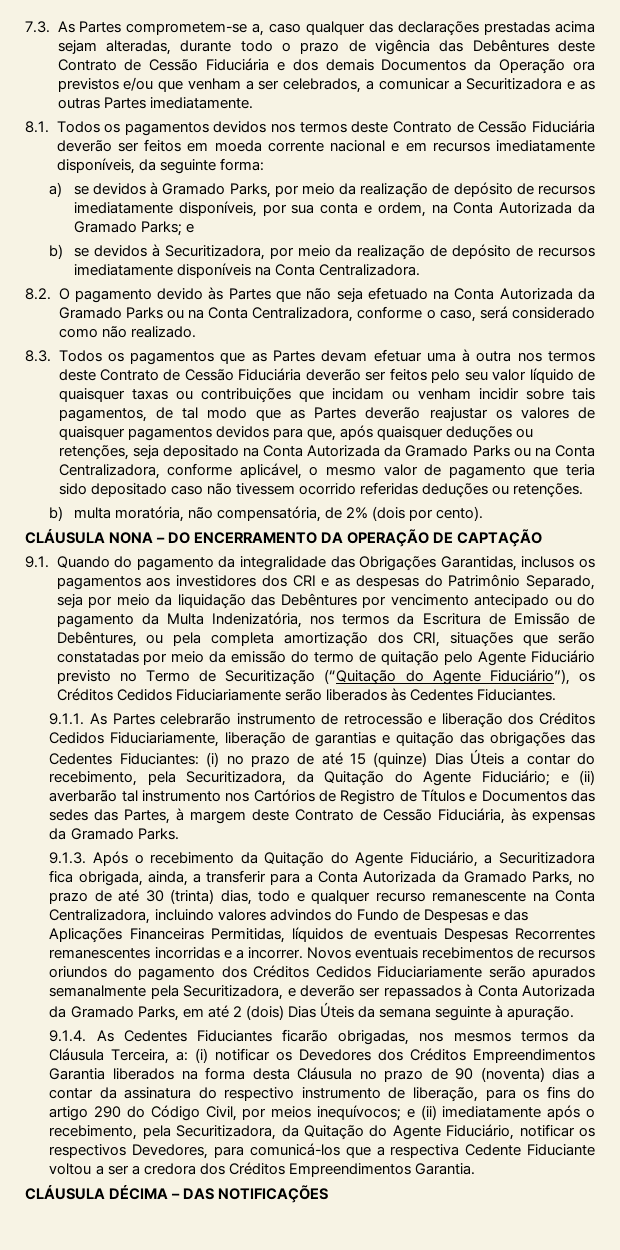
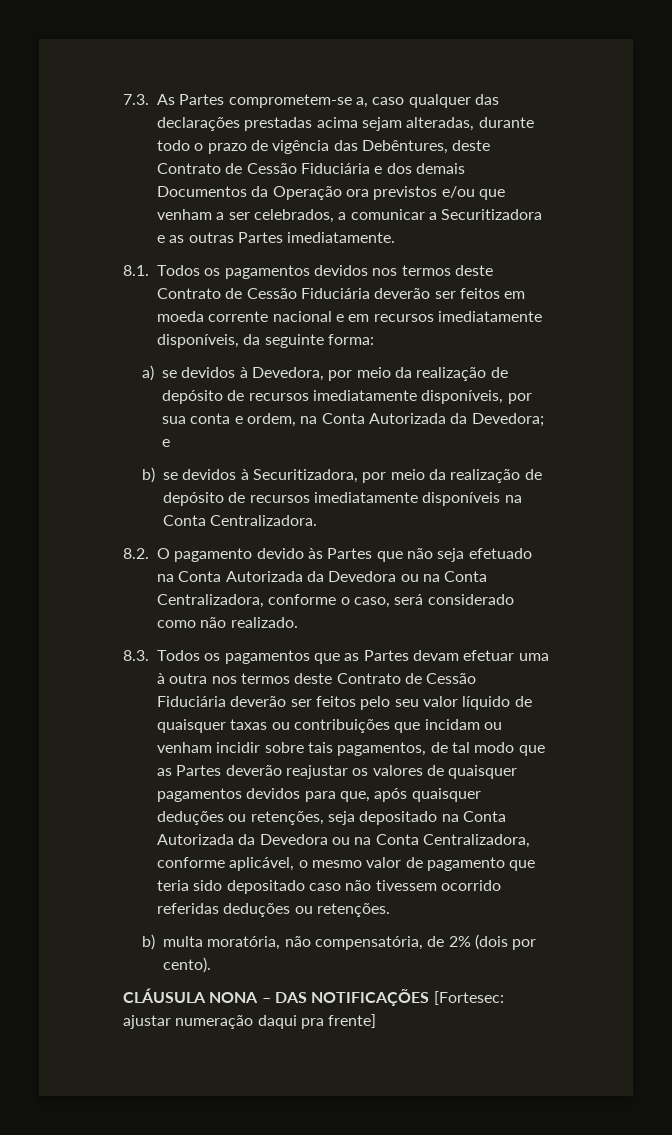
- 7.3. As Partes comprometem-se a, caso qualquer das declarações prestadas acima sejam alteradas, durante todo o prazo de vigência das Debêntures deste Contrato de Cessão Fiduciária e dos demais Documentos da Operação ora previstos e/ou que venham a ser celebrados, a comunicar a Securitizadora e as outras Partes imediatamente.
+ 7.3. As Partes comprometem-se a, caso qualquer das declarações prestadas acima sejam alteradas, durante todo o prazo de vigência das Debêntures, deste Contrato de Cessão Fiduciária e dos demais Documentos da Operação ora previstos e/ou que venham a ser celebrados, a comunicar a Securitizadora e as outras Partes imediatamente.
- a) se devidos à Gramado Parks, por meio da realização de depósito de recursos imediatamente disponíveis, por sua conta e ordem, na Conta Autorizada da Gramado Parks; e
+ a) se devidos à Devedora, por meio da realização de depósito de recursos imediatamente disponíveis, por sua conta e ordem, na Conta Autorizada da Devedora; e
- 8.2. O pagamento devido às Partes que não seja efetuado na Conta Autorizada da Gramado Parks ou na Conta Centralizadora, conforme o caso, será considerado como não realizado.
+ 8.2. O pagamento devido às Partes que não seja efetuado na Conta Autorizada da Devedora ou na Conta Centralizadora, conforme o caso, será considerado como não realizado.
- 8.3. Todos os pagamentos que as Partes devam efetuar uma à outra nos termos deste Contrato de Cessão Fiduciária deverão ser feitos pelo seu valor líquido de quaisquer taxas ou contribuições que incidam ou venham incidir sobre tais pagamentos, de tal modo que as Partes deverão reajustar os valores de quaisquer pagamentos devidos para que, após quaisquer deduções ou retenções, seja depositado na Conta Autorizada da Gramado Parks ou na Conta Centralizadora, conforme aplicável, o mesmo valor de pagamento que teria sido depositado caso não tivessem ocorrido referidas deduções ou retenções.
+ 8.3. Todos os pagamentos que as Partes devam efetuar uma à outra nos termos deste Contrato de Cessão Fiduciária deverão ser feitos pelo seu valor líquido de quaisquer taxas ou contribuições que incidam ou venham incidir sobre tais pagamentos, de tal modo que as Partes deverão reajustar os valores de quaisquer pagamentos devidos para que, após quaisquer deduções ou retenções, seja depositado na Conta Autorizada da Devedora ou na Conta Centralizadora, conforme aplicável, o mesmo valor de pagamento que teria sido depositado caso não tivessem ocorrido referidas deduções ou retenções.
- CLÁUSULA NONA – DO ENCERRAMENTO DA OPERAÇÃO DE CAPTAÇÃO
- 9.1. Quando do pagamento da integralidade das Obrigações Garantidas, inclusos os pagamentos aos investidores dos CRI e as despesas do Patrimônio Separado, seja por meio da liquidação das Debêntures por vencimento antecipado ou do pagamento da Multa Indenizatória, nos termos da Escritura de Emissão de Debêntures, ou pela completa amortização dos CRI, situações que serão constatadas por meio da emissão do termo de quitação pelo Agente Fiduciário previsto no Termo de Securitização (“Quitação do Agente Fiduciário”), os Créditos Cedidos Fiduciariamente serão liberados às Cedentes Fiduciantes.
- 9.1.1. As Partes celebrarão instrumento de retrocessão e liberação dos Créditos Cedidos Fiduciariamente, liberação de garantias e quitação das obrigações das Cedentes Fiduciantes: (i) no prazo de até 15 (quinze) Dias Úteis a contar do recebimento, pela Securitizadora, da Quitação do Agente Fiduciário; e (ii) averbarão tal instrumento nos Cartórios de Registro de Títulos e Documentos das sedes das Partes, à margem deste Contrato de Cessão Fiduciária, às expensas da Gramado Parks.
- 9.1.3. Após o recebimento da Quitação do Agente Fiduciário, a Securitizadora fica obrigada, ainda, a transferir para a Conta Autorizada da Gramado Parks, no prazo de até 30 (trinta) dias, todo e qualquer recurso remanescente na Conta Centralizadora, incluindo valores advindos do Fundo de Despesas e das Aplicações Financeiras Permitidas, líquidos de eventuais Despesas Recorrentes remanescentes incorridas e a incorrer. Novos eventuais recebimentos de recursos oriundos do pagamento dos Créditos Cedidos Fiduciariamente serão apurados semanalmente pela Securitizadora, e deverão ser repassados à Conta Autorizada da Gramado Parks, em até 2 (dois) Dias Úteis da semana seguinte à apuração.
- 9.1.4. As Cedentes Fiduciantes ficarão obrigadas, nos mesmos termos da Cláusula Terceira, a: (i) notificar os Devedores dos Créditos Empreendimentos Garantia liberados na forma desta Cláusula no prazo de 90 (noventa) dias a contar da assinatura do respectivo instrumento de liberação, para os fins do artigo 290 do Código Civil, por meios inequívocos; e (ii) imediatamente após o recebimento, pela Securitizadora, da Quitação do Agente Fiduciário, notificar os respectivos Devedores, para comunicá-los que a respectiva Cedente Fiduciante voltou a ser a credora dos Créditos Empreendimentos Garantia.
- CLÁUSULA DÉCIMA – DAS NOTIFICAÇÕES
+ CLÁUSULA NONA – DAS NOTIFICAÇÕES [Fortesec: ajustar numeração daqui pra frente]

